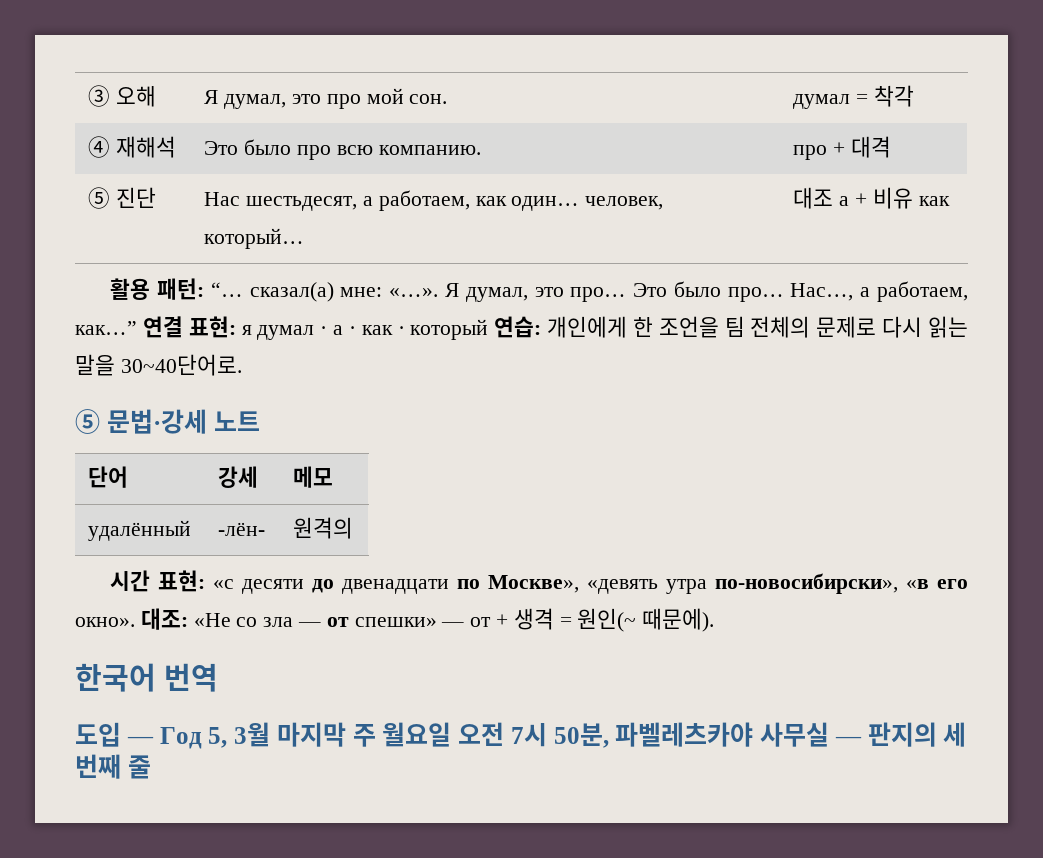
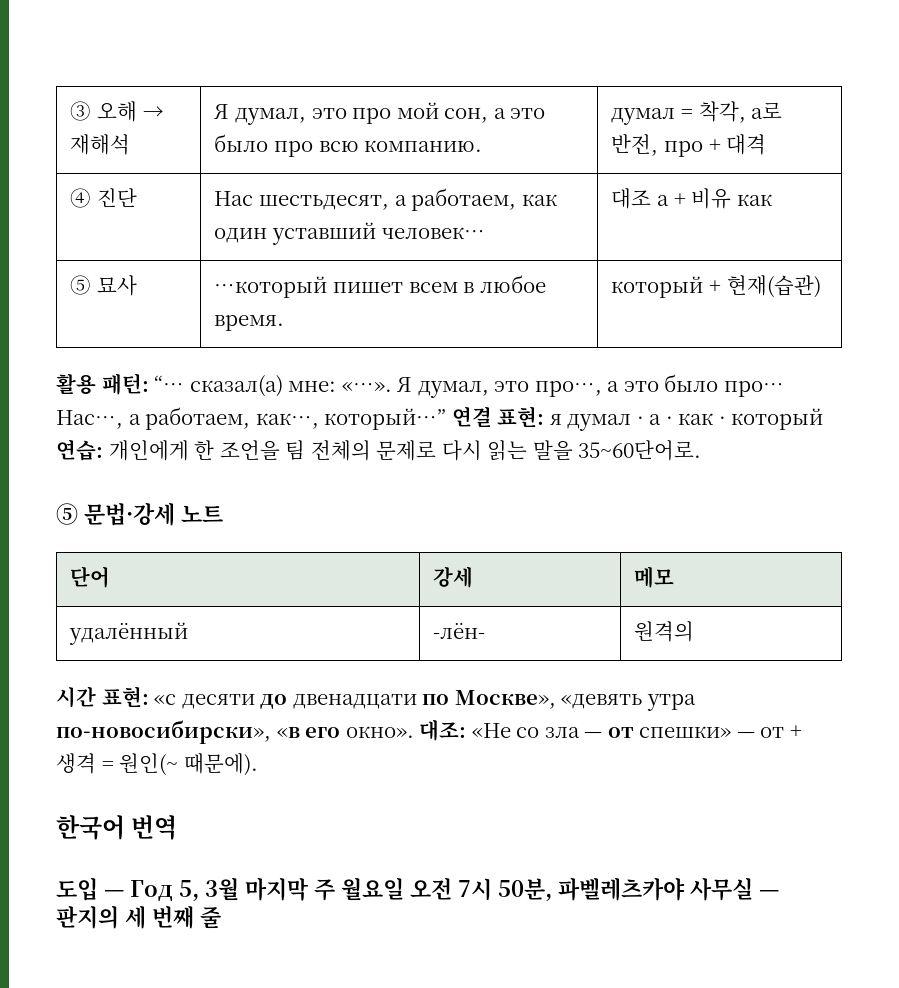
- ③ 오해 | Я думал, это про мой сон. | думал = 착각
- ④ 재해석 | Это было про всю компанию. | про + 대격
+ ③ 오해 → 재해석 | Я думал, это про мой сон, а это было про всю компанию. | думал = 착각, а로 반전, про + 대격
- ⑤ 진단 | Нас шестьдесят, а работаем, как один… человек, который… | 대조 а + 비유 как
+ ④ 진단 | Нас шестьдесят, а работаем, как один уставший человек… | 대조 а + 비유 как
+ ⑤ 묘사 | …который пишет всем в любое время. | который + 현재(습관)
- Я думал, это про… Это было про…
+ Я думал, это про…, а это было про…
- Нас…, а работаем, как…”
+ Нас…, а работаем, как…, который…”
- 연결 표현: я думал · а · как · который 연습: 개인에게 한 조언을 팀 전체의 문제로 다시 읽는 말을 30~40단어로.
+ 연결 표현: я думал · а · как · который 연습: 개인에게 한 조언을 팀 전체의 문제로 다시 읽는 말을 35~60단어로.

